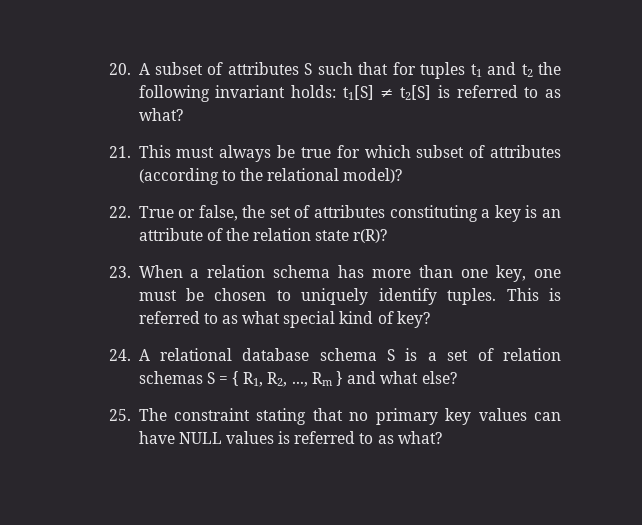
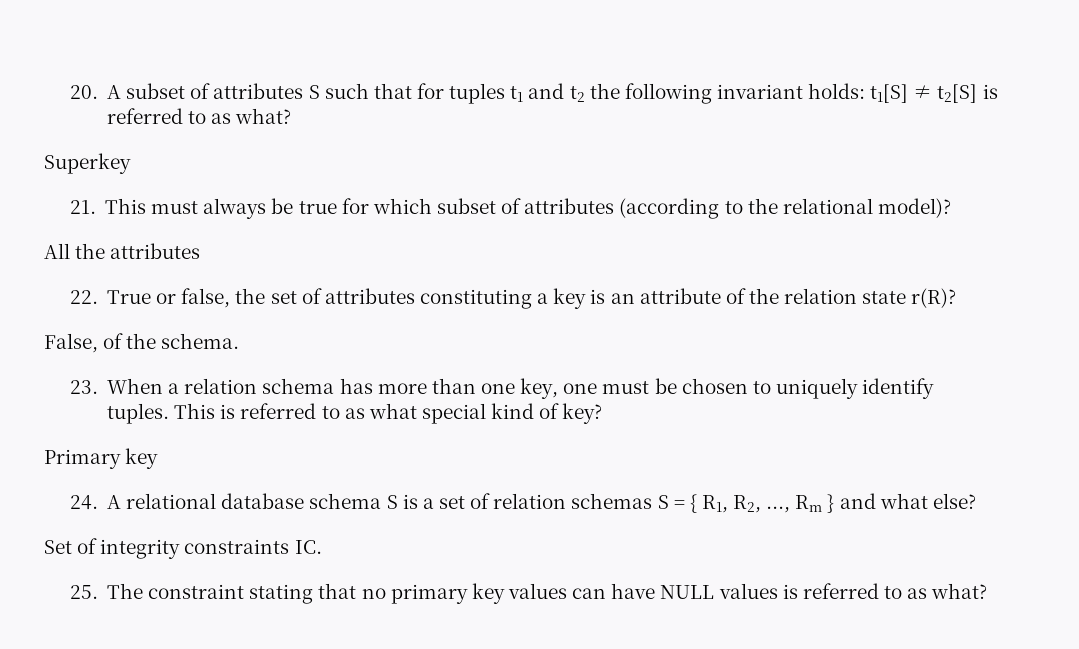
+ Superkey
+ All the attributes
+ False, of the schema.
+ Primary key
+ Set of integrity constraints IC.

